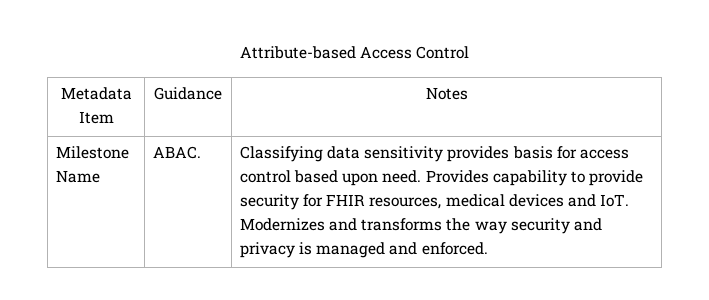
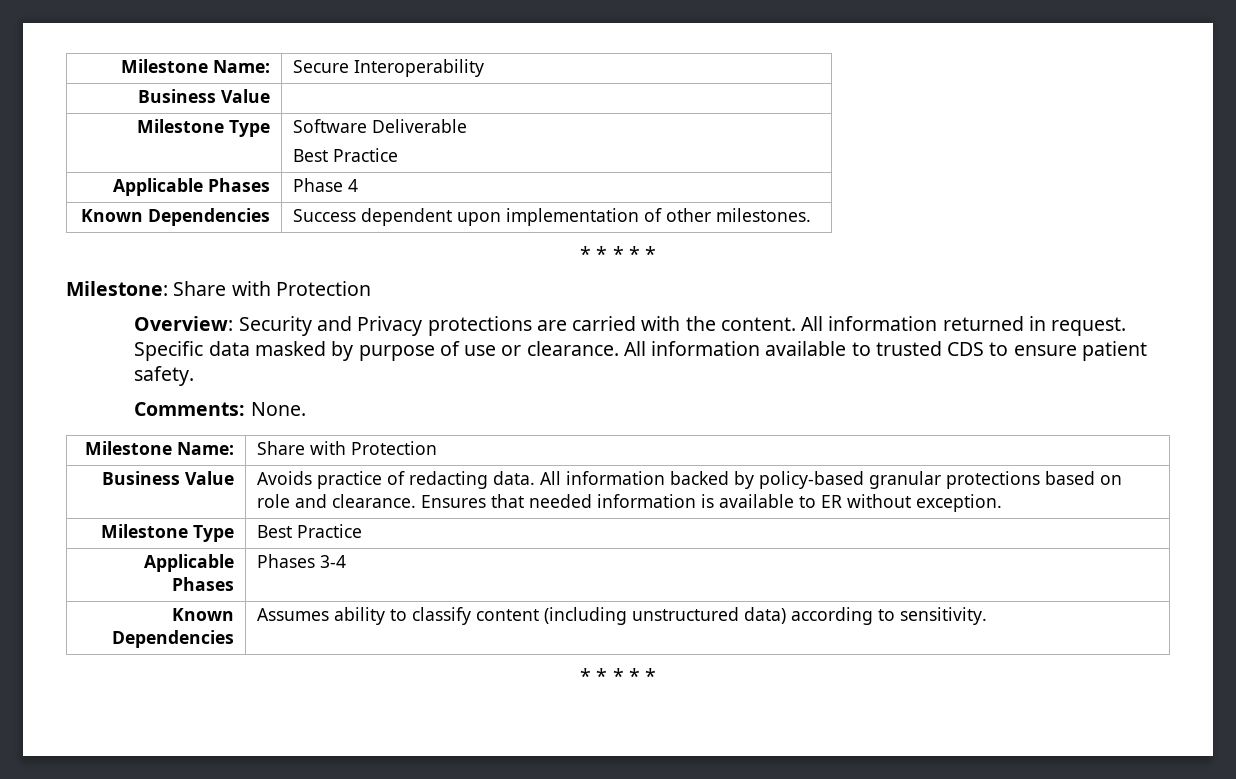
- Attribute-based Access Control
- Metadata Item | Guidance | Notes
- Milestone Name | ABAC. | Classifying data sensitivity provides basis for access control based upon need. Provides capability to provide security for FHIR resources, medical devices and IoT. Modernizes and transforms the way security and privacy is managed and enforced.
+ Milestone Name: | Secure Interoperability
+ Business Value |
+ Milestone Type | Software Deliverable
+ Best Practice
+ Applicable Phases | Phase 4
+ Known Dependencies | Success dependent upon implementation of other milestones.
+ * * * * *
+ Milestone: Share with Protection
+ Overview: Security and Privacy protections are carried with the content. All information returned in request. Specific data masked by purpose of use or clearance. All information available to trusted CDS to ensure patient safety.
+ Comments: None.
+ Milestone Name: | Share with Protection
+ Business Value | Avoids practice of redacting data. All information backed by policy-based granular protections based on role and clearance. Ensures that needed information is available to ER without exception.
+ Milestone Type | Best Practice
+ Applicable Phases | Phases 3-4
+ Known Dependencies | Assumes ability to classify content (including unstructured data) according to sensitivity.
+ * * * * *

